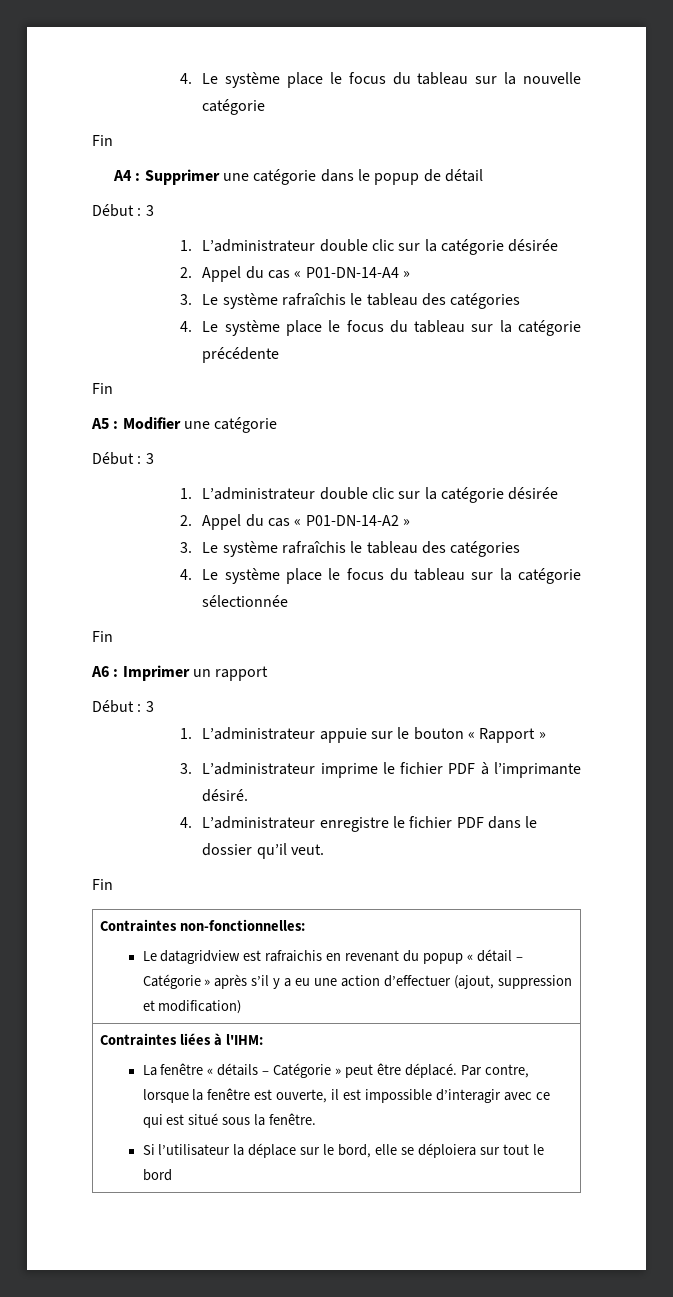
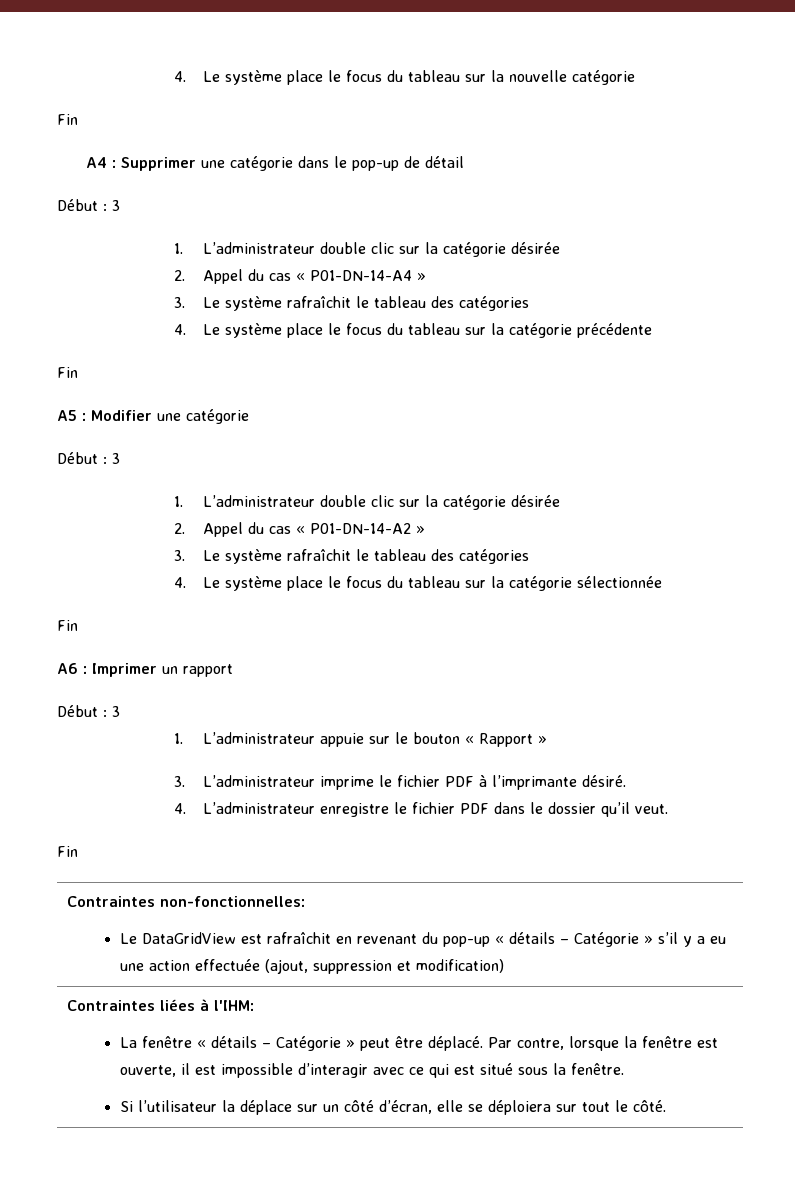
- A4 : Supprimer une catégorie dans le popup de détail
+ A4 : Supprimer une catégorie dans le pop-up de détail
  2. Appel du cas « P01-DN-14-A4 »
- 3. Le système rafraîchis le tableau des catégories
+ 3. Le système rafraîchit le tableau des catégories
  2. Appel du cas « P01-DN-14-A2 »
- 3. Le système rafraîchis le tableau des catégories
+ 3. Le système rafraîchit le tableau des catégories
  Contraintes non-fonctionnelles:
- Le datagridview est rafraichis en revenant du popup « détail – Catégorie » après s’il y a eu une action d’effectuer (ajout, suppression et modification)
+ Le DataGridView est rafraîchit en revenant du pop-up « détails – Catégorie » s’il y a eu une action effectuée (ajout, suppression et modification)
- Si l’utilisateur la déplace sur le bord, elle se déploiera sur tout le bord
+ Si l’utilisateur la déplace sur un côté d’écran, elle se déploiera sur tout le côté.

